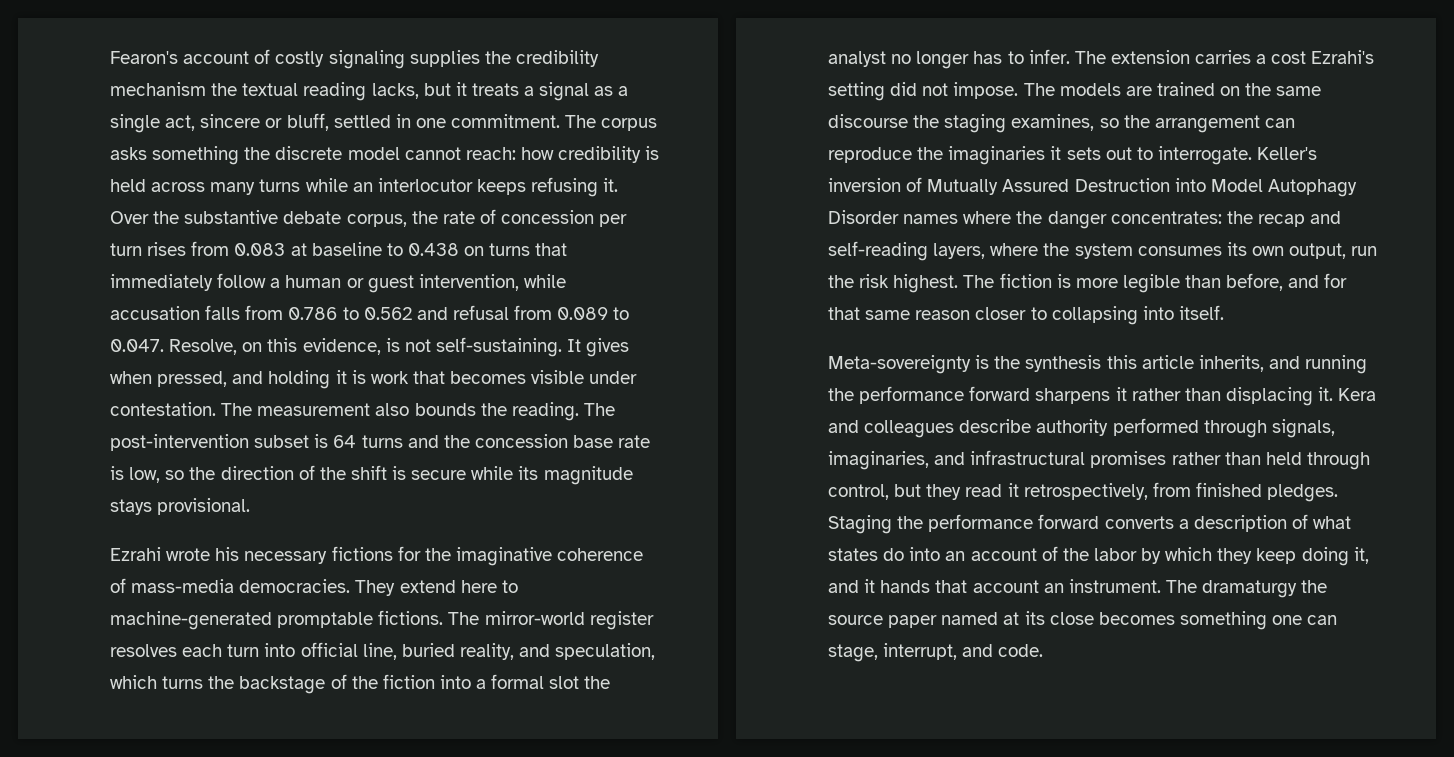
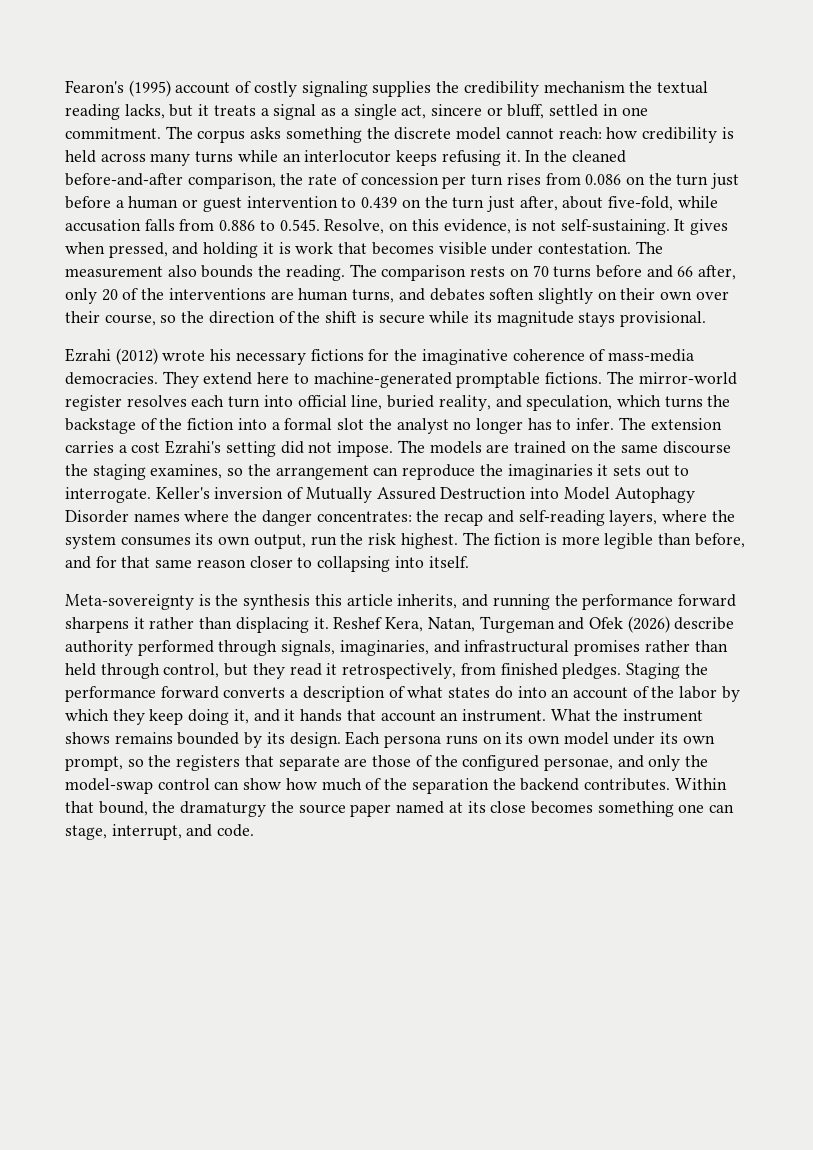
- Fearon's account of costly signaling supplies the credibility mechanism the textual reading lacks, but it treats a signal as a single act, sincere or bluff, settled in one commitment.
+ Fearon's (1995) account of costly signaling supplies the credibility mechanism the textual reading lacks, but it treats a signal as a single act, sincere or bluff, settled in one commitment.
- Over the substantive debate corpus, the rate of concession per turn rises from 0.083 at baseline to 0.438 on turns that immediately follow a human or guest intervention, while accusation falls from 0.786 to 0.562 and refusal from 0.089 to 0.047. Resolve, on this evidence, is not self-sustaining.
+ In the cleaned before-and-after comparison, the rate of concession per turn rises from 0.086 on the turn just before a human or guest intervention to 0.439 on the turn just after, about five-fold, while accusation falls from 0.886 to 0.545. Resolve, on this evidence, is not self-sustaining.
- The post-intervention subset is 64 turns and the concession base rate is low, so the direction of the shift is secure while its magnitude stays provisional.
+ The comparison rests on 70 turns before and 66 after, only 20 of the interventions are human turns, and debates soften slightly on their own over their course, so the direction of the shift is secure while its magnitude stays provisional.
- Ezrahi wrote his necessary fictions for the imaginative coherence of mass-media democracies.
+ Ezrahi (2012) wrote his necessary fictions for the imaginative coherence of mass-media democracies.
- Kera and colleagues describe authority performed through signals, imaginaries, and infrastructural promises rather than held through control, but they read it retrospectively, from finished pledges.
+ Reshef Kera, Natan, Turgeman and Ofek (2026) describe authority performed through signals, imaginaries, and infrastructural promises rather than held through control, but they read it retrospectively, from finished pledges.
- The dramaturgy the source paper named at its close becomes something one can stage, interrupt, and code.
+ What the instrument shows remains bounded by its design. Each persona runs on its own model under its own prompt, so the registers that separate are those of the configured personae, and only the model-swap control can show how much of the separation the backend contributes. Within that bound, the dramaturgy the source paper named at its close becomes something one can stage, interrupt, and code.

